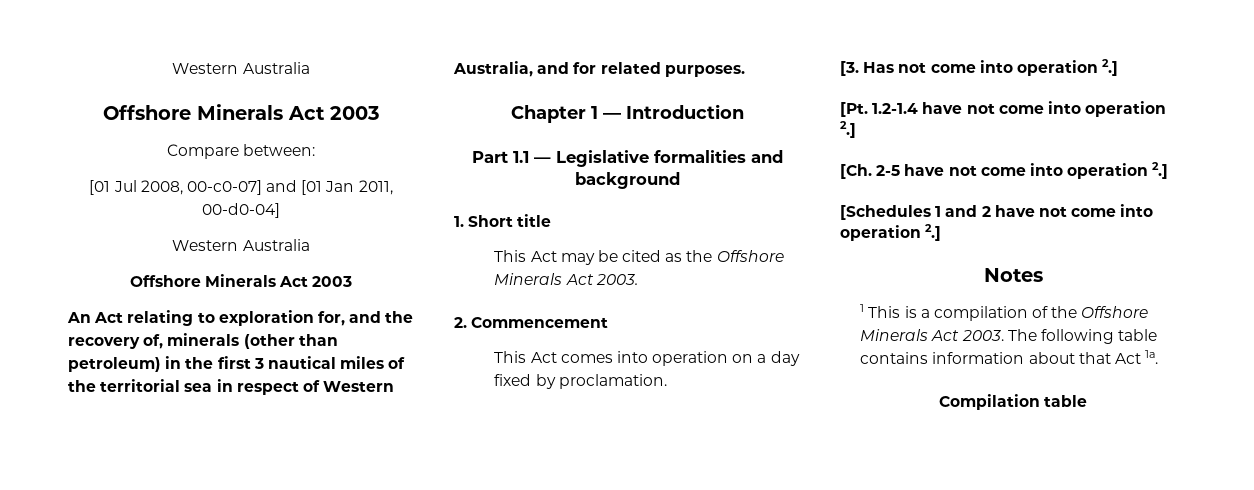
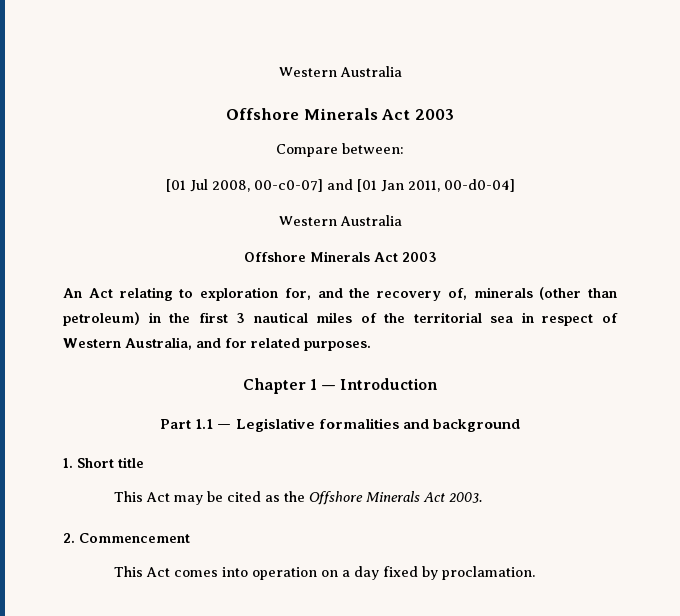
- [3. Has not come into operation 2.]
- [Pt. 1.2-1.4 have not come into operation 2.]
- [Ch. 2-5 have not come into operation 2.]
- [Schedules 1 and 2 have not come into operation 2.]
- Notes
- 1 This is a compilation of the Offshore Minerals Act 2003. The following table contains information about that Act 1a.
- Compilation table

